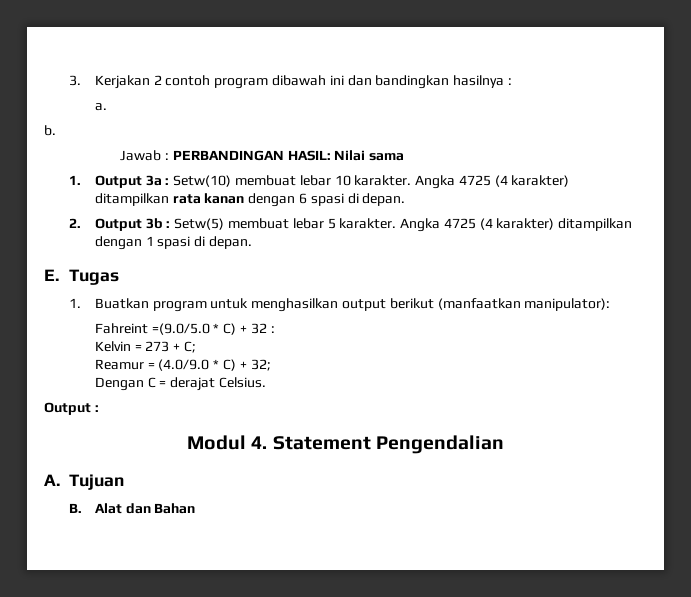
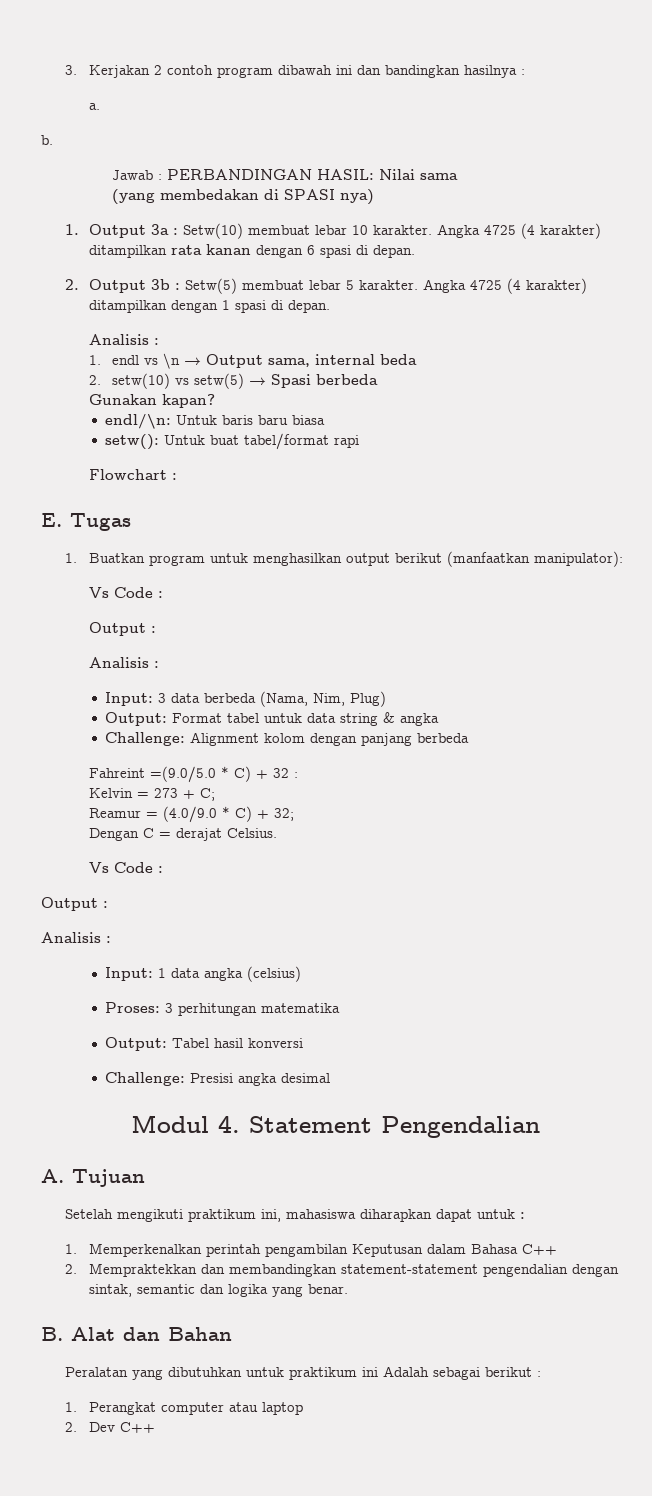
+ (yang membedakan di SPASI nya)
  Angka 4725 (4 karakter) ditampilkan dengan 1 spasi di depan.
+ Analisis :
+ 1. endl vs \n → Output sama, internal beda
+ 2. setw(10) vs setw(5) → Spasi berbeda
+ Gunakan kapan?
+ endl/\n: Untuk baris baru biasa
+ setw(): Untuk buat tabel/format rapi
+ Flowchart :
  1. Buatkan program untuk menghasilkan output berikut (manfaatkan manipulator):
+ Vs Code :
+ Output :
+ Analisis :
+ Input: 3 data berbeda (Nama, Nim, Plug)
+ Output: Format tabel untuk data string & angka
+ Challenge: Alignment kolom dengan panjang berbeda
  Dengan C = derajat Celsius.
+ Vs Code :
  Output :
+ Analisis :
+ Input: 1 data angka (celsius)
+ Proses: 3 perhitungan matematika
+ Output: Tabel hasil konversi
+ Challenge: Presisi angka desimal
+ Setelah mengikuti praktikum ini, mahasiswa diharapkan dapat untuk :
+ 1. Memperkenalkan perintah pengambilan Keputusan dalam Bahasa C++
+ 2. Mempraktekkan dan membandingkan statement-statement pengendalian dengan sintak, semantic dan logika yang benar.
  B. Alat dan Bahan
+ Peralatan yang dibutuhkan untuk praktikum ini Adalah sebagai berikut :
+ 1. Perangkat computer atau laptop
+ 2. Dev C++

